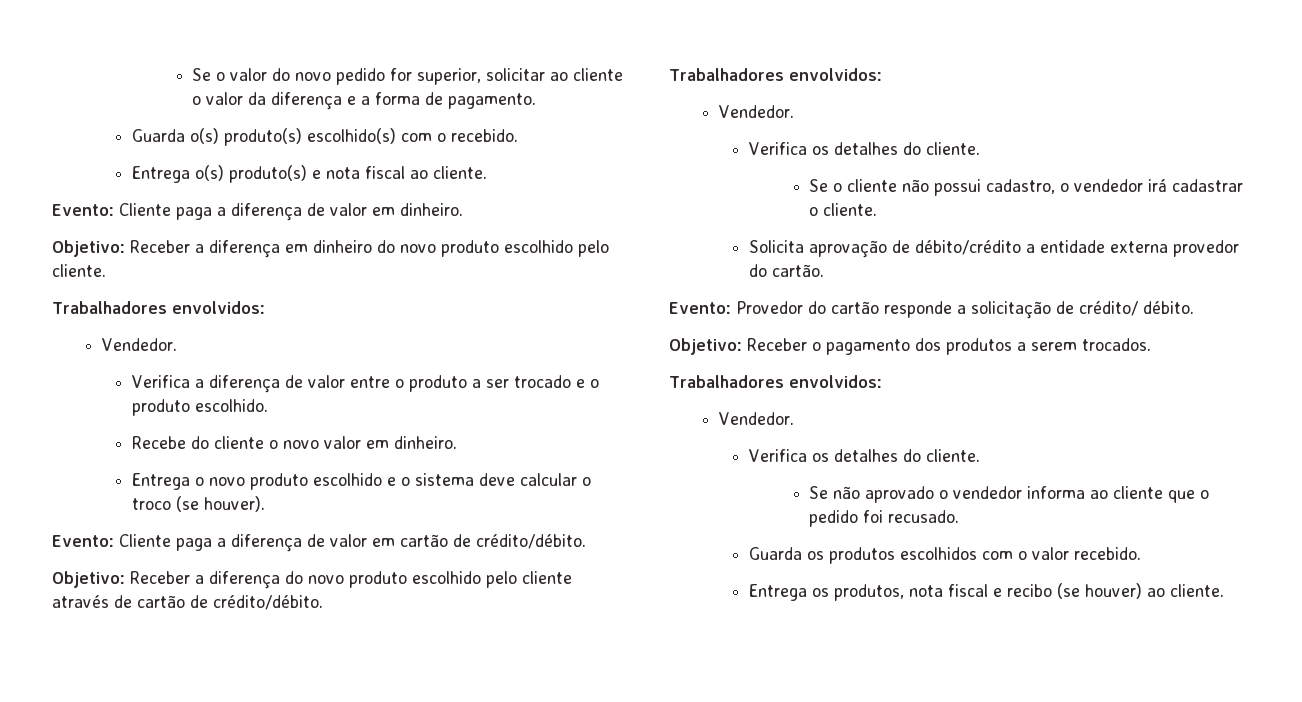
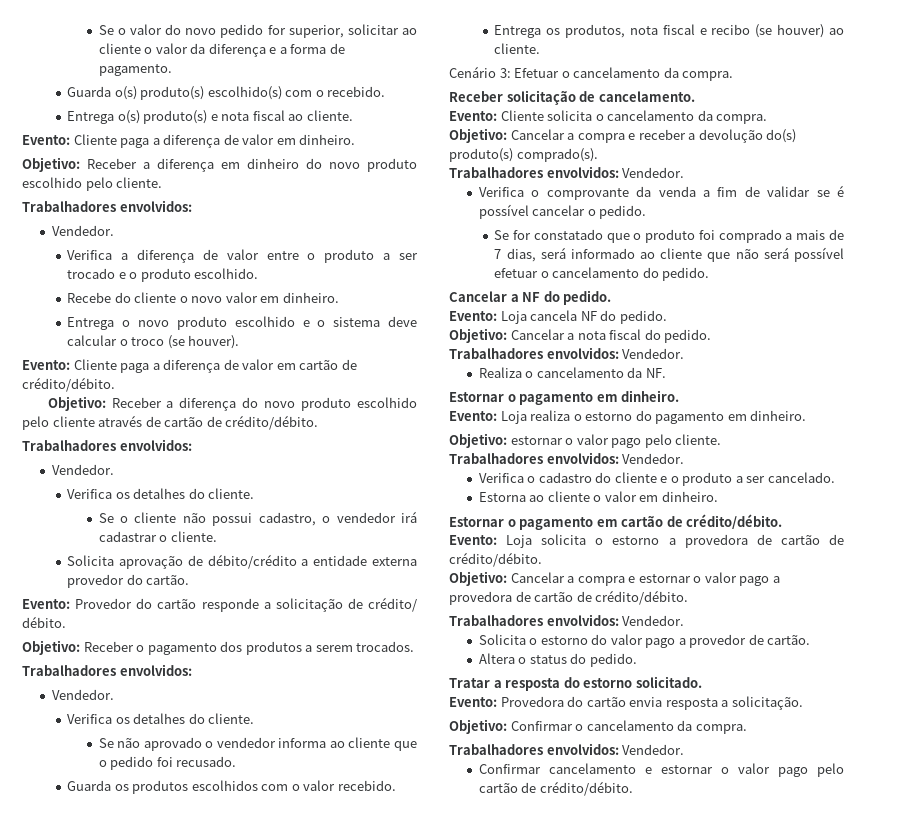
+ Cenário 3: Efetuar o cancelamento da compra.
+ Receber solicitação de cancelamento.
+ Evento: Cliente solicita o cancelamento da compra.
+ Objetivo: Cancelar a compra e receber a devolução do(s) produto(s) comprado(s).
+ Trabalhadores envolvidos: Vendedor.
+ Verifica o comprovante da venda a fim de validar se é possível cancelar o pedido.
+ Se for constatado que o produto foi comprado a mais de 7 dias, será informado ao cliente que não será possível efetuar o cancelamento do pedido.
+ Cancelar a NF do pedido.
+ Evento: Loja cancela NF do pedido.
+ Objetivo: Cancelar a nota fiscal do pedido.
+ Trabalhadores envolvidos: Vendedor.
+ Realiza o cancelamento da NF.
+ Estornar o pagamento em dinheiro.
+ Evento: Loja realiza o estorno do pagamento em dinheiro.
+ Objetivo: estornar o valor pago pelo cliente.
+ Trabalhadores envolvidos: Vendedor.
+ Verifica o cadastro do cliente e o produto a ser cancelado.
+ Estorna ao cliente o valor em dinheiro.
+ Estornar o pagamento em cartão de crédito/débito.
+ Evento: Loja solicita o estorno a provedora de cartão de crédito/débito.
+ Objetivo: Cancelar a compra e estornar o valor pago a provedora de cartão de crédito/débito.
+ Trabalhadores envolvidos: Vendedor.
+ Solicita o estorno do valor pago a provedor de cartão.
+ Altera o status do pedido.
+ Tratar a resposta do estorno solicitado.
+ Evento: Provedora do cartão envia resposta a solicitação.
+ Objetivo: Confirmar o cancelamento da compra.
+ Trabalhadores envolvidos: Vendedor.
+ Confirmar cancelamento e estornar o valor pago pelo cartão de crédito/débito.

